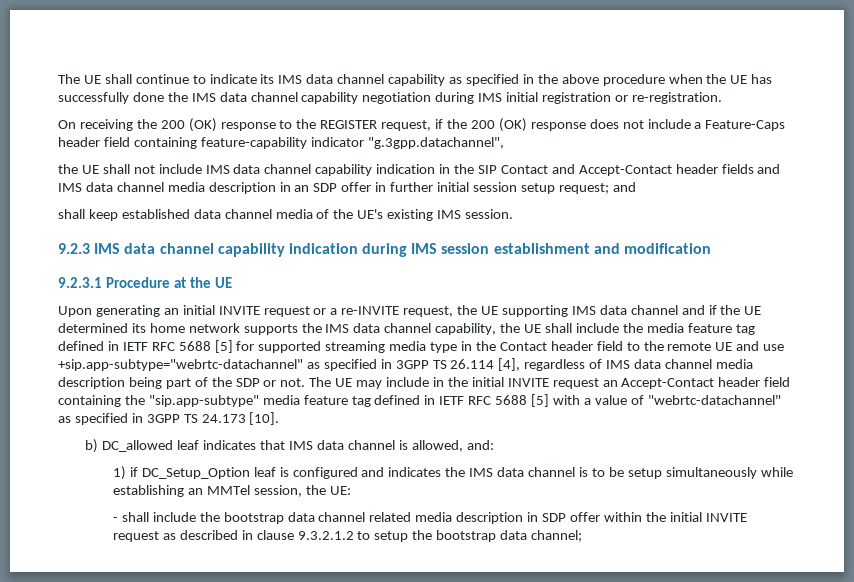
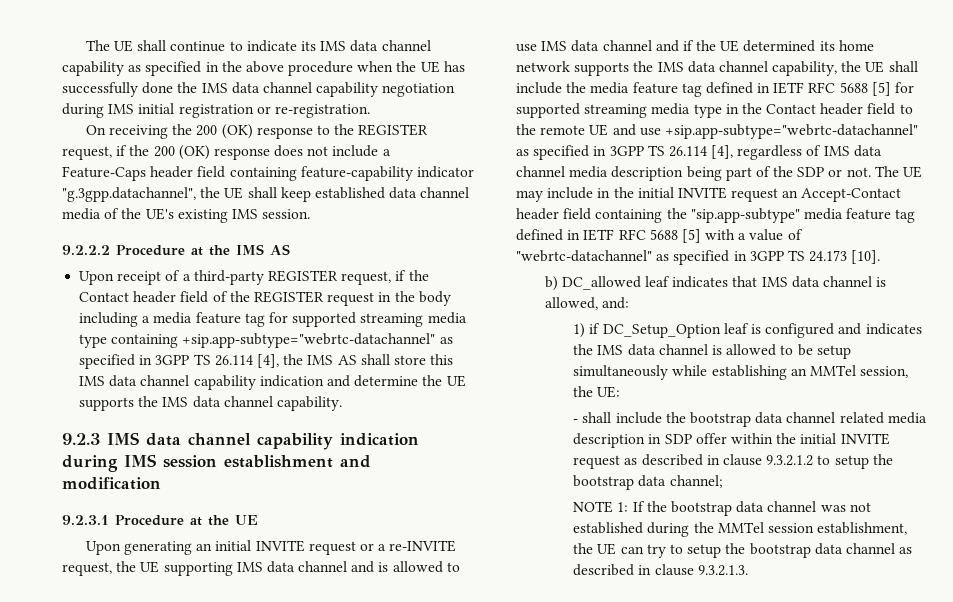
- On receiving the 200 (OK) response to the REGISTER request, if the 200 (OK) response does not include a Feature-Caps header field containing feature-capability indicator "g.3gpp.datachannel",
- the UE shall not include IMS data channel capability indication in the SIP Contact and Accept-Contact header fields and IMS data channel media description in an SDP offer in further initial session setup request; and
- shall keep established data channel media of the UE's existing IMS session.
+ On receiving the 200 (OK) response to the REGISTER request, if the 200 (OK) response does not include a Feature-Caps header field containing feature-capability indicator "g.3gpp.datachannel", the UE shall keep established data channel media of the UE's existing IMS session.
+ 9.2.2.2 Procedure at the IMS AS
+ Upon receipt of a third-party REGISTER request, if the Contact header field of the REGISTER request in the body including a media feature tag for supported streaming media type containing +sip.app-subtype="webrtc-datachannel" as specified in 3GPP TS 26.114 [4], the IMS AS shall store this IMS data channel capability indication and determine the UE supports the IMS data channel capability.
- Upon generating an initial INVITE request or a re-INVITE request, the UE supporting IMS data channel and if the UE determined its home network supports the IMS data channel capability, the UE shall include the media feature tag defined in IETF RFC 5688 [5] for supported streaming media type in the Contact header field to the remote UE and use +sip.app-subtype="webrtc-datachannel" as specified in 3GPP TS 26.114 [4], regardless of IMS data channel media description being part of the SDP or not.
+ Upon generating an initial INVITE request or a re-INVITE request, the UE supporting IMS data channel and is allowed to use IMS data channel and if the UE determined its home network supports the IMS data channel capability, the UE shall include the media feature tag defined in IETF RFC 5688 [5] for supported streaming media type in the Contact header field to the remote UE and use +sip.app-subtype="webrtc-datachannel" as specified in 3GPP TS 26.114 [4], regardless of IMS data channel media description being part of the SDP or not.
- 1) if DC_Setup_Option leaf is configured and indicates the IMS data channel is to be setup simultaneously while establishing an MMTel session, the UE:
+ 1) if DC_Setup_Option leaf is configured and indicates the IMS data channel is allowed to be setup simultaneously while establishing an MMTel session, the UE:
+ NOTE 1: If the bootstrap data channel was not established during the MMTel session establishment, the UE can try to setup the bootstrap data channel as described in clause 9.3.2.1.3.

